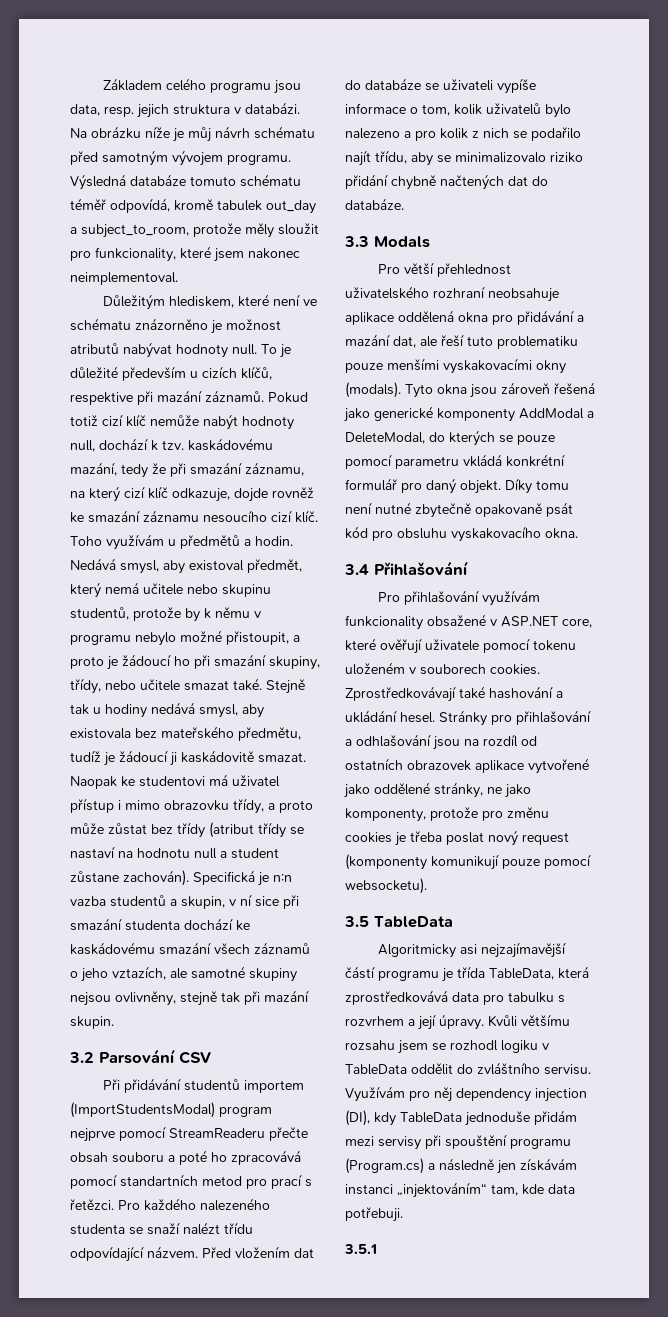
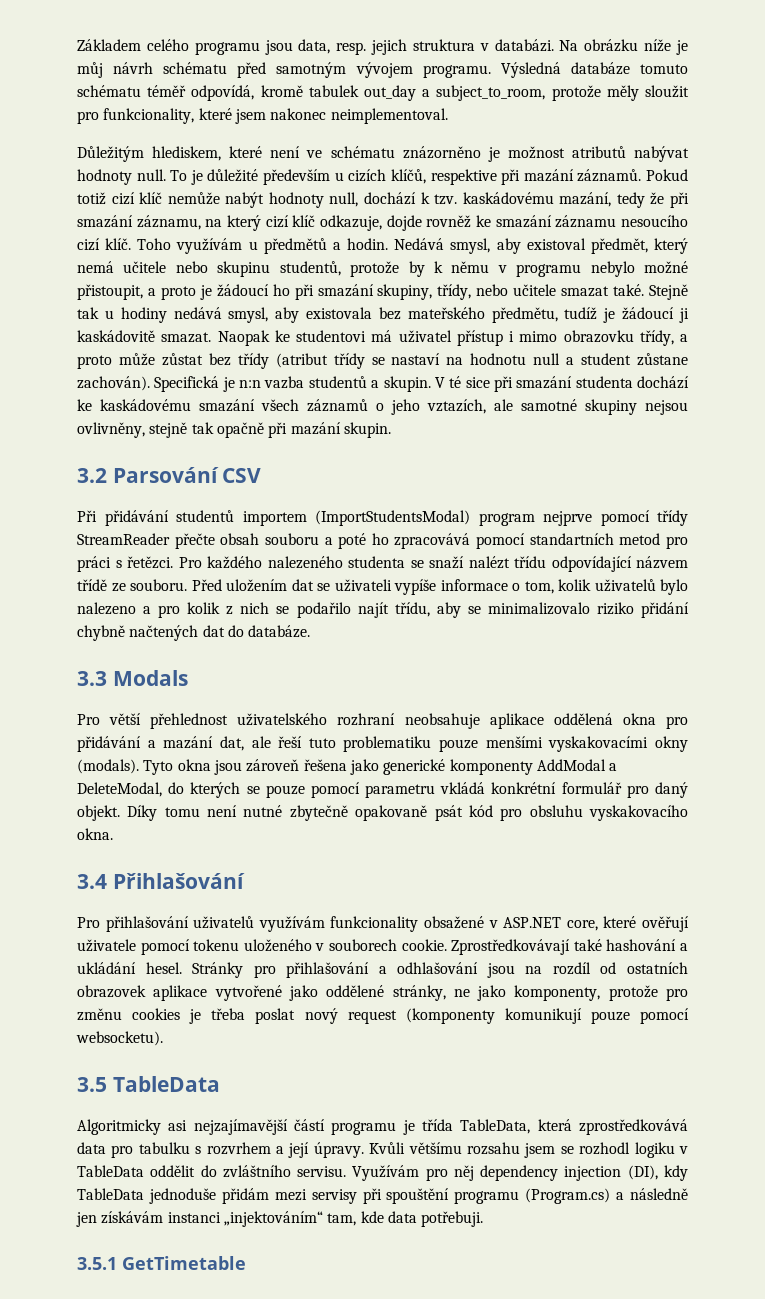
- Specifická je n:n vazba studentů a skupin, v ní sice při smazání studenta dochází ke kaskádovému smazání všech záznamů o jeho vztazích, ale samotné skupiny nejsou ovlivněny, stejně tak při mazání skupin.
+ Specifická je n:n vazba studentů a skupin. V té sice při smazání studenta dochází ke kaskádovému smazání všech záznamů o jeho vztazích, ale samotné skupiny nejsou ovlivněny, stejně tak opačně při mazání skupin.
- Při přidávání studentů importem (ImportStudentsModal) program nejprve pomocí StreamReaderu přečte obsah souboru a poté ho zpracovává pomocí standartních metod pro prací s řetězci.
+ Při přidávání studentů importem (ImportStudentsModal) program nejprve pomocí třídy StreamReader přečte obsah souboru a poté ho zpracovává pomocí standartních metod pro práci s řetězci.
- Pro každého nalezeného studenta se snaží nalézt třídu odpovídající názvem. Před vložením dat do databáze se uživateli vypíše informace o tom, kolik uživatelů bylo nalezeno a pro kolik z nich se podařilo najít třídu, aby se minimalizovalo riziko přidání chybně načtených dat do databáze.
+ Pro každého nalezeného studenta se snaží nalézt třídu odpovídající názvem třídě ze souboru. Před uložením dat se uživateli vypíše informace o tom, kolik uživatelů bylo nalezeno a pro kolik z nich se podařilo najít třídu, aby se minimalizovalo riziko přidání chybně načtených dat do databáze.
- Tyto okna jsou zároveň řešená jako generické komponenty AddModal a DeleteModal, do kterých se pouze pomocí parametru vkládá konkrétní formulář pro daný objekt.
+ Tyto okna jsou zároveň řešena jako generické komponenty AddModal a DeleteModal, do kterých se pouze pomocí parametru vkládá konkrétní formulář pro daný objekt.
- Pro přihlašování využívám funkcionality obsažené v ASP.NET core, které ověřují uživatele pomocí tokenu uloženém v souborech cookies.
+ Pro přihlašování uživatelů využívám funkcionality obsažené v ASP.NET core, které ověřují uživatele pomocí tokenu uloženého v souborech cookie.
- 3.5.1
+ 3.5.1 GetTimetable

